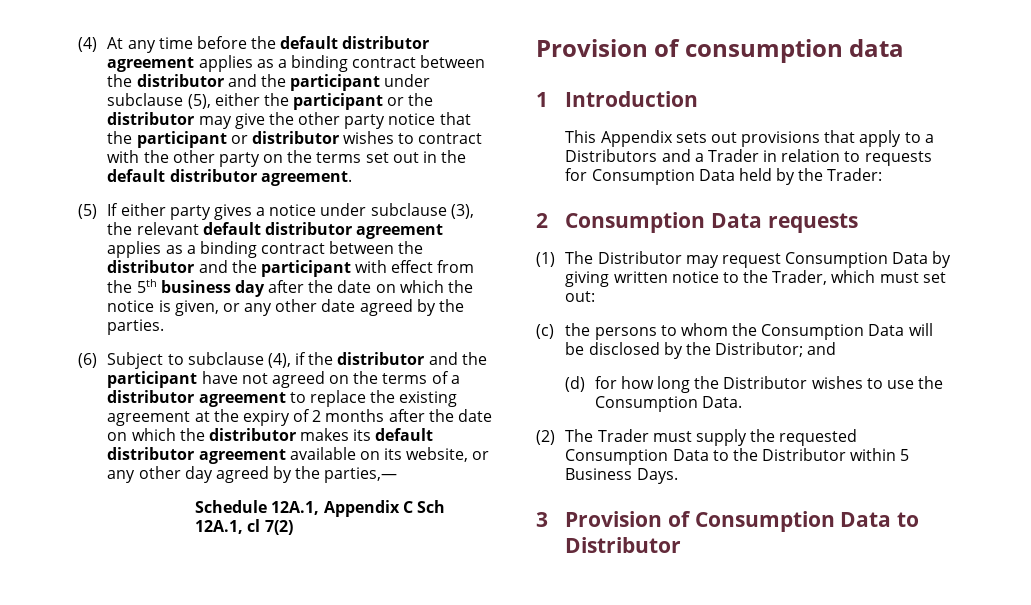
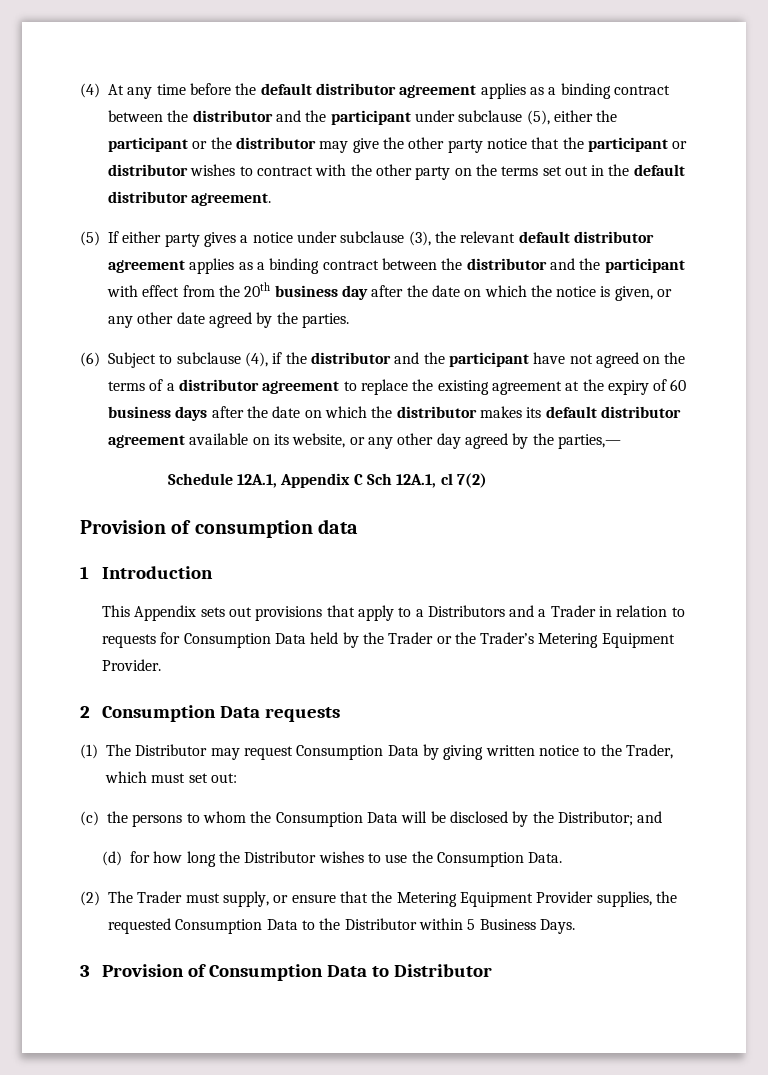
- (5) If either party gives a notice under subclause (3), the relevant default distributor agreement applies as a binding contract between the distributor and the participant with effect from the 5th business day after the date on which the notice is given, or any other date agreed by the parties.
+ (5) If either party gives a notice under subclause (3), the relevant default distributor agreement applies as a binding contract between the distributor and the participant with effect from the 20th business day after the date on which the notice is given, or any other date agreed by the parties.
- (6) Subject to subclause (4), if the distributor and the participant have not agreed on the terms of a distributor agreement to replace the existing agreement at the expiry of 2 months after the date on which the distributor makes its default distributor agreement available on its website, or any other day agreed by the parties,—
+ (6) Subject to subclause (4), if the distributor and the participant have not agreed on the terms of a distributor agreement to replace the existing agreement at the expiry of 60 business days after the date on which the distributor makes its default distributor agreement available on its website, or any other day agreed by the parties,—
- This Appendix sets out provisions that apply to a Distributors and a Trader in relation to requests for Consumption Data held by the Trader:
+ This Appendix sets out provisions that apply to a Distributors and a Trader in relation to requests for Consumption Data held by the Trader or the Trader’s Metering Equipment Provider.
- (2) The Trader must supply the requested Consumption Data to the Distributor within 5 Business Days.
+ (2) The Trader must supply, or ensure that the Metering Equipment Provider supplies, the requested Consumption Data to the Distributor within 5 Business Days.

